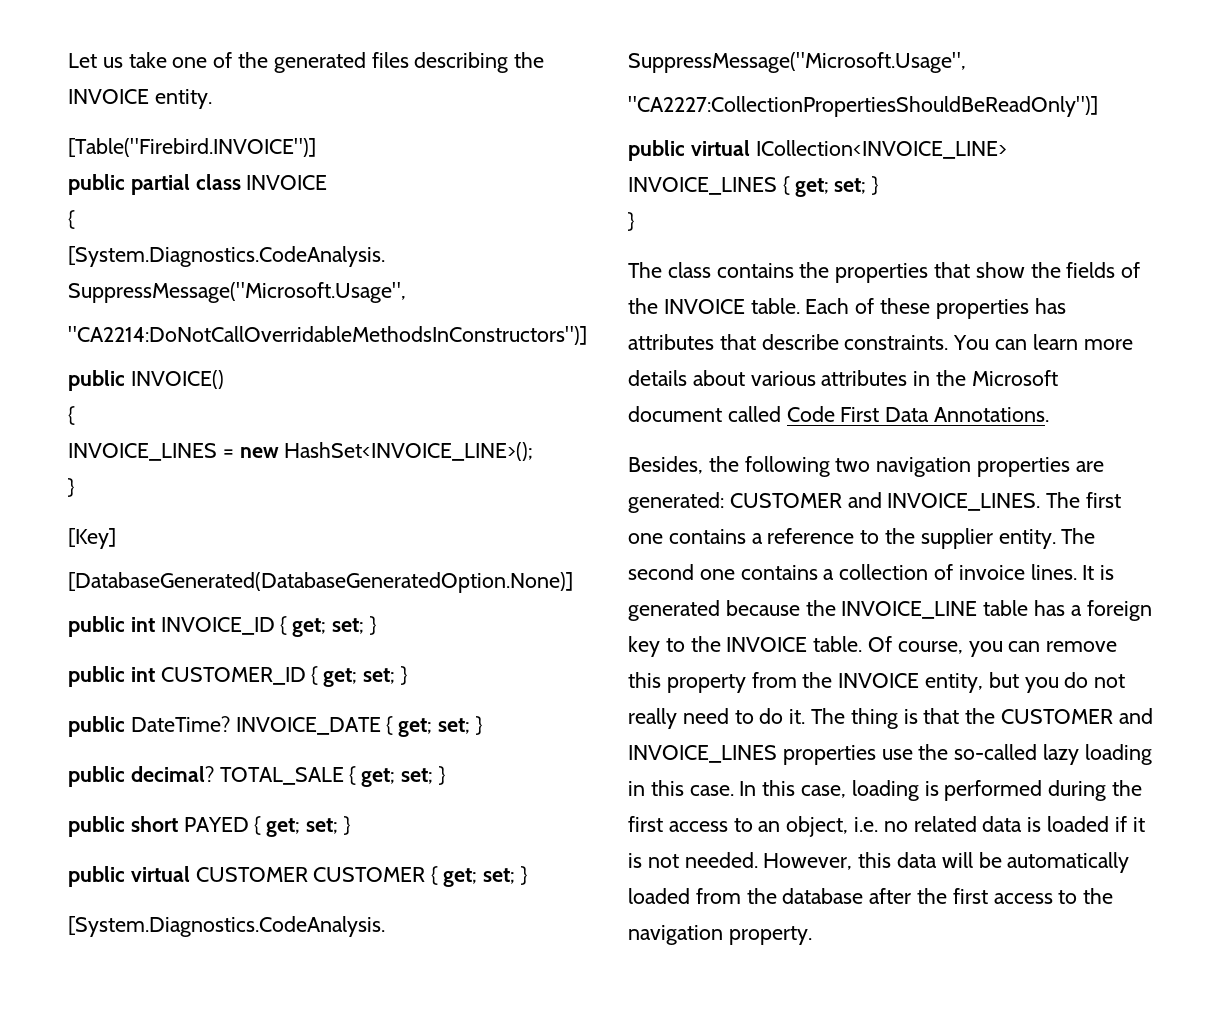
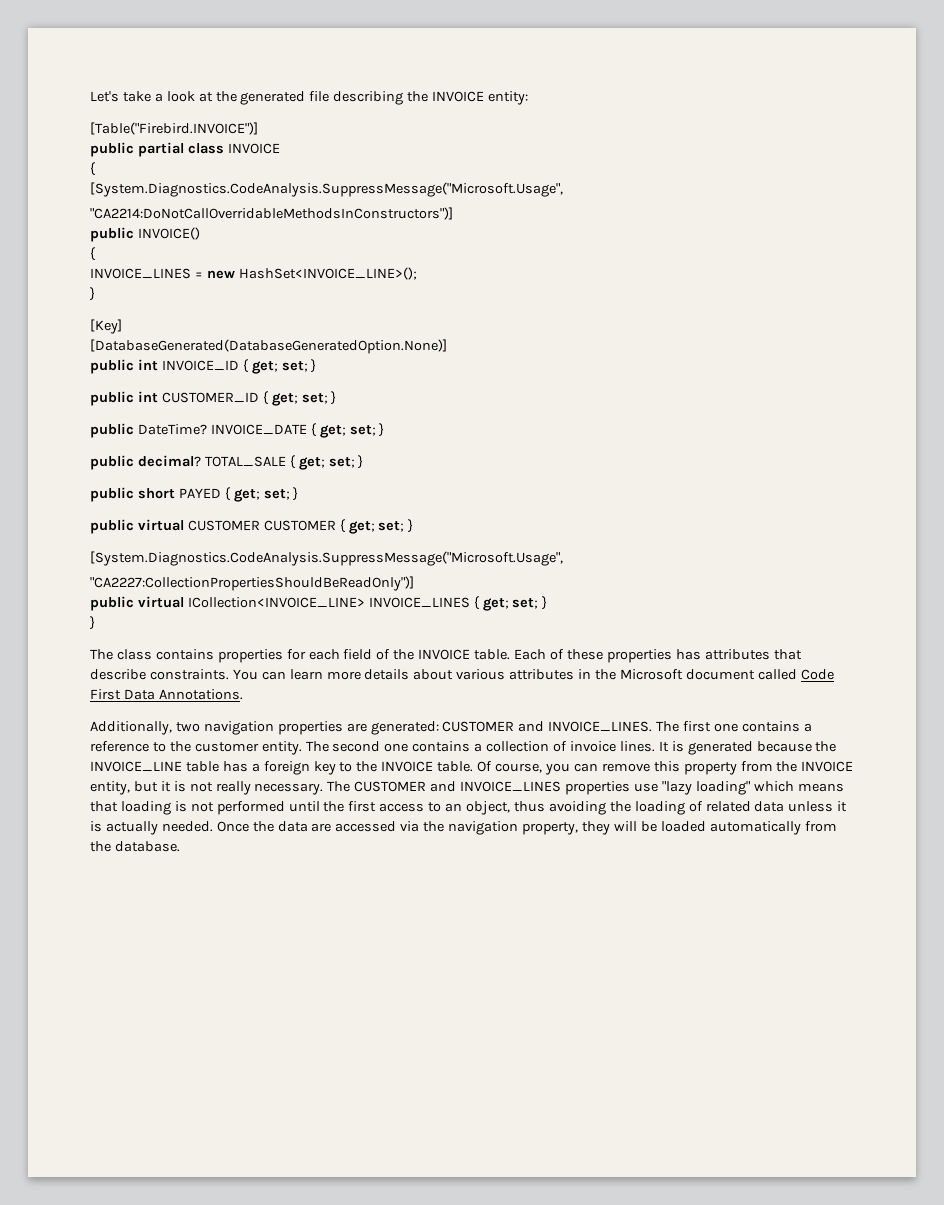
- Let us take one of the generated files describing the INVOICE entity.
+ Let's take a look at the generated file describing the INVOICE entity:
- The class contains the properties that show the fields of the INVOICE table.
+ The class contains properties for each field of the INVOICE table.
- Besides, the following two navigation properties are generated: CUSTOMER and INVOICE_LINES.
+ Additionally, two navigation properties are generated: CUSTOMER and INVOICE_LINES.
- The first one contains a reference to the supplier entity.
+ The first one contains a reference to the customer entity.
- Of course, you can remove this property from the INVOICE entity, but you do not really need to do it. The thing is that the CUSTOMER and INVOICE_LINES properties use the so-called lazy loading in this case. In this case, loading is performed during the first access to an object, i.e. no related data is loaded if it is not needed. However, this data will be automatically loaded from the database after the first access to the navigation property.
+ Of course, you can remove this property from the INVOICE entity, but it is not really necessary. The CUSTOMER and INVOICE_LINES properties use "lazy loading" which means that loading is not performed until the first access to an object, thus avoiding the loading of related data unless it is actually needed. Once the data are accessed via the navigation property, they will be loaded automatically from the database.

